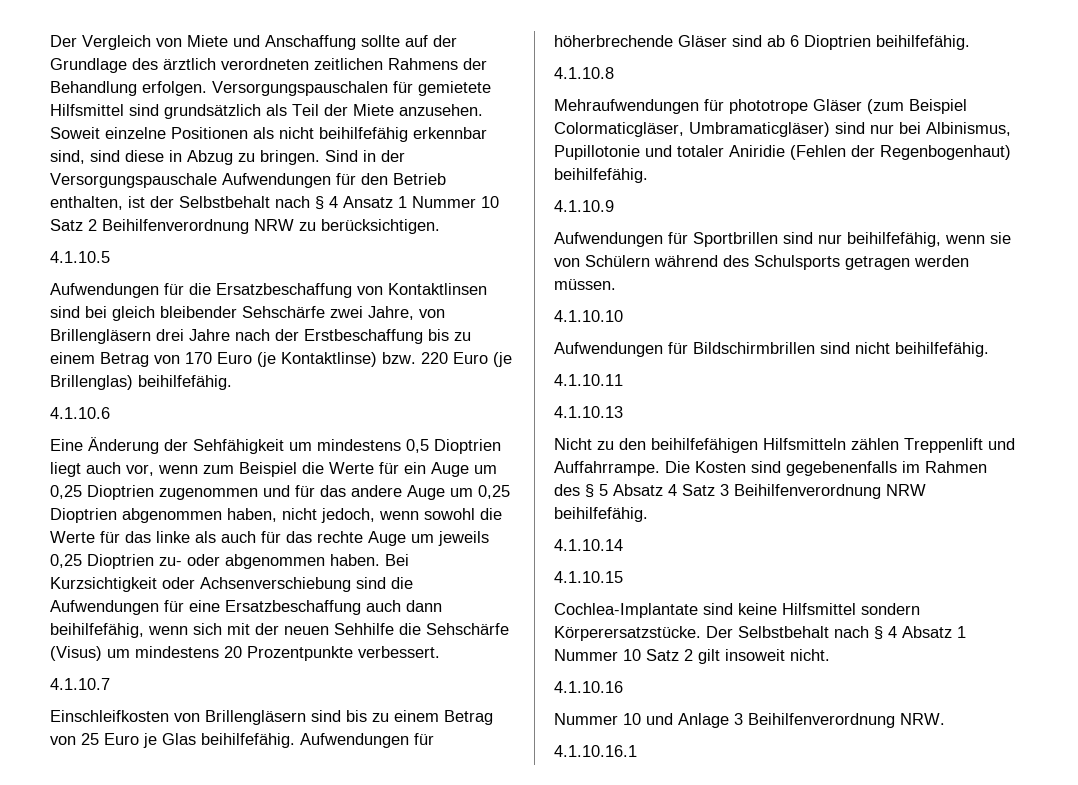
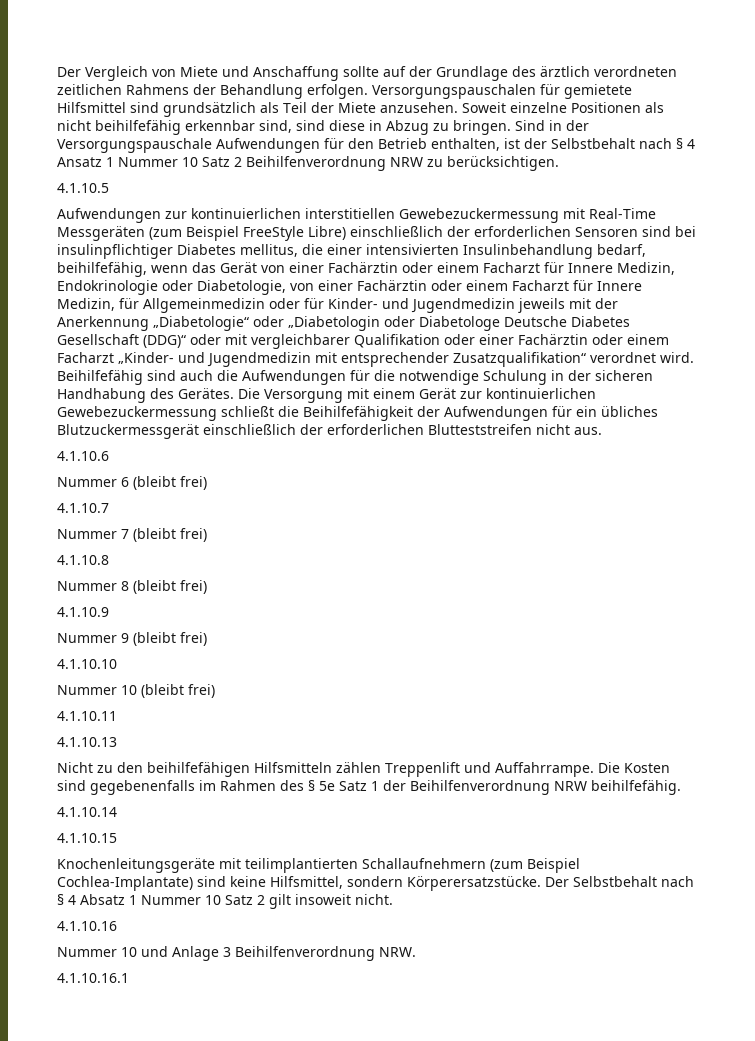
- Aufwendungen für die Ersatzbeschaffung von Kontaktlinsen sind bei gleich bleibender Sehschärfe zwei Jahre, von Brillengläsern drei Jahre nach der Erstbeschaffung bis zu einem Betrag von 170 Euro (je Kontaktlinse) bzw. 220 Euro (je Brillenglas) beihilfefähig.
+ Aufwendungen zur kontinuierlichen interstitiellen Gewebezuckermessung mit Real-Time Messgeräten (zum Beispiel FreeStyle Libre) einschließlich der erforderlichen Sensoren sind bei insulinpflichtiger Diabetes mellitus, die einer intensivierten Insulinbehandlung bedarf, beihilfefähig, wenn das Gerät von einer Fachärztin oder einem Facharzt für Innere Medizin, Endokrinologie oder Diabetologie, von einer Fachärztin oder einem Facharzt für Innere Medizin, für Allgemeinmedizin oder für Kinder- und Jugendmedizin jeweils mit der Anerkennung „Diabetologie“ oder „Diabetologin oder Diabetologe Deutsche Diabetes Gesellschaft (DDG)“ oder mit vergleichbarer Qualifikation oder einer Fachärztin oder einem Facharzt „Kinder- und Jugendmedizin mit entsprechender Zusatzqualifikation“ verordnet wird. Beihilfefähig sind auch die Aufwendungen für die notwendige Schulung in der sicheren Handhabung des Gerätes. Die Versorgung mit einem Gerät zur kontinuierlichen Gewebezuckermessung schließt die Beihilfefähigkeit der Aufwendungen für ein übliches Blutzuckermessgerät einschließlich der erforderlichen Blutteststreifen nicht aus.
  4.1.10.6
- Eine Änderung der Sehfähigkeit um mindestens 0,5 Dioptrien liegt auch vor, wenn zum Beispiel die Werte für ein Auge um 0,25 Dioptrien zugenommen und für das andere Auge um 0,25 Dioptrien abgenommen haben, nicht jedoch, wenn sowohl die Werte für das linke als auch für das rechte Auge um jeweils 0,25 Dioptrien zu- oder abgenommen haben. Bei Kurzsichtigkeit oder Achsenverschiebung sind die Aufwendungen für eine Ersatzbeschaffung auch dann beihilfefähig, wenn sich mit der neuen Sehhilfe die Sehschärfe (Visus) um mindestens 20 Prozentpunkte verbessert.
+ Nummer 6 (bleibt frei)
  4.1.10.7
- Einschleifkosten von Brillengläsern sind bis zu einem Betrag von 25 Euro je Glas beihilfefähig. Aufwendungen für höherbrechende Gläser sind ab 6 Dioptrien beihilfefähig.
+ Nummer 7 (bleibt frei)
  4.1.10.8
- Mehraufwendungen für phototrope Gläser (zum Beispiel Colormaticgläser, Umbramaticgläser) sind nur bei Albinismus, Pupillotonie und totaler Aniridie (Fehlen der Regenbogenhaut) beihilfefähig.
+ Nummer 8 (bleibt frei)
  4.1.10.9
- Aufwendungen für Sportbrillen sind nur beihilfefähig, wenn sie von Schülern während des Schulsports getragen werden müssen.
+ Nummer 9 (bleibt frei)
  4.1.10.10
- Aufwendungen für Bildschirmbrillen sind nicht beihilfefähig.
+ Nummer 10 (bleibt frei)
- Die Kosten sind gegebenenfalls im Rahmen des § 5 Absatz 4 Satz 3 Beihilfenverordnung NRW beihilfefähig.
+ Die Kosten sind gegebenenfalls im Rahmen des § 5e Satz 1 der Beihilfenverordnung NRW beihilfefähig.
- Cochlea-Implantate sind keine Hilfsmittel sondern Körperersatzstücke.
+ Knochenleitungsgeräte mit teilimplantierten Schallaufnehmern (zum Beispiel Cochlea-Implantate) sind keine Hilfsmittel, sondern Körperersatzstücke.

